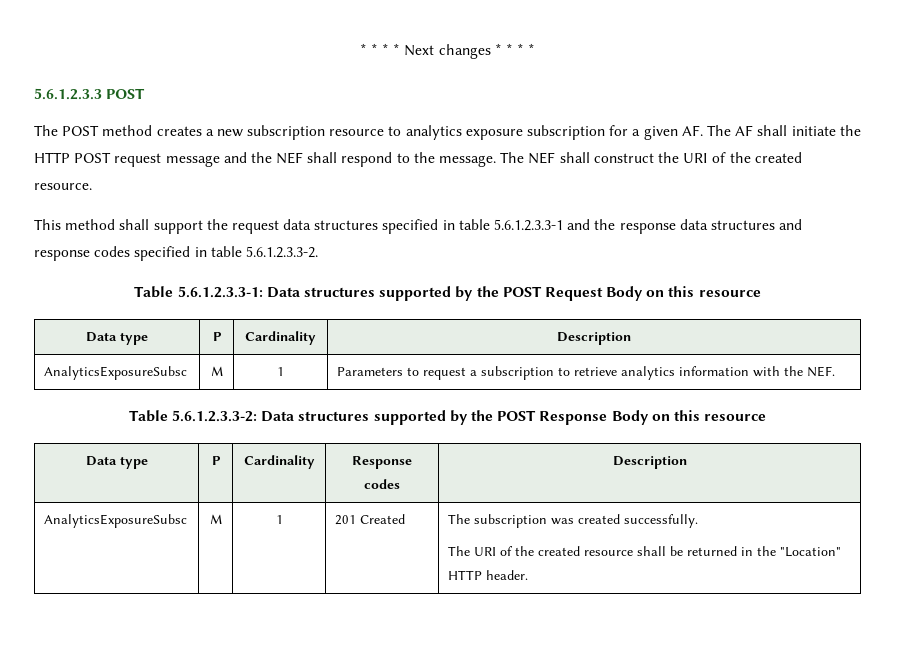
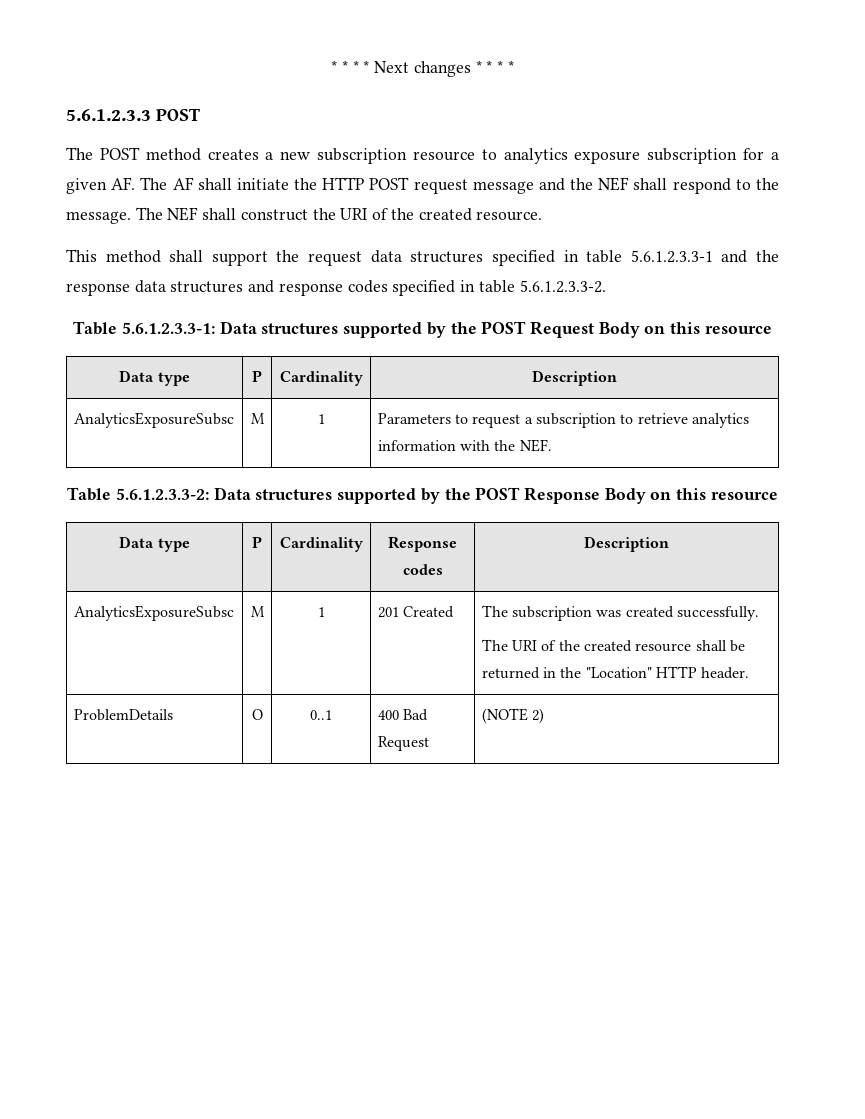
+ ProblemDetails | O | 0..1 | 400 Bad Request | (NOTE 2)

